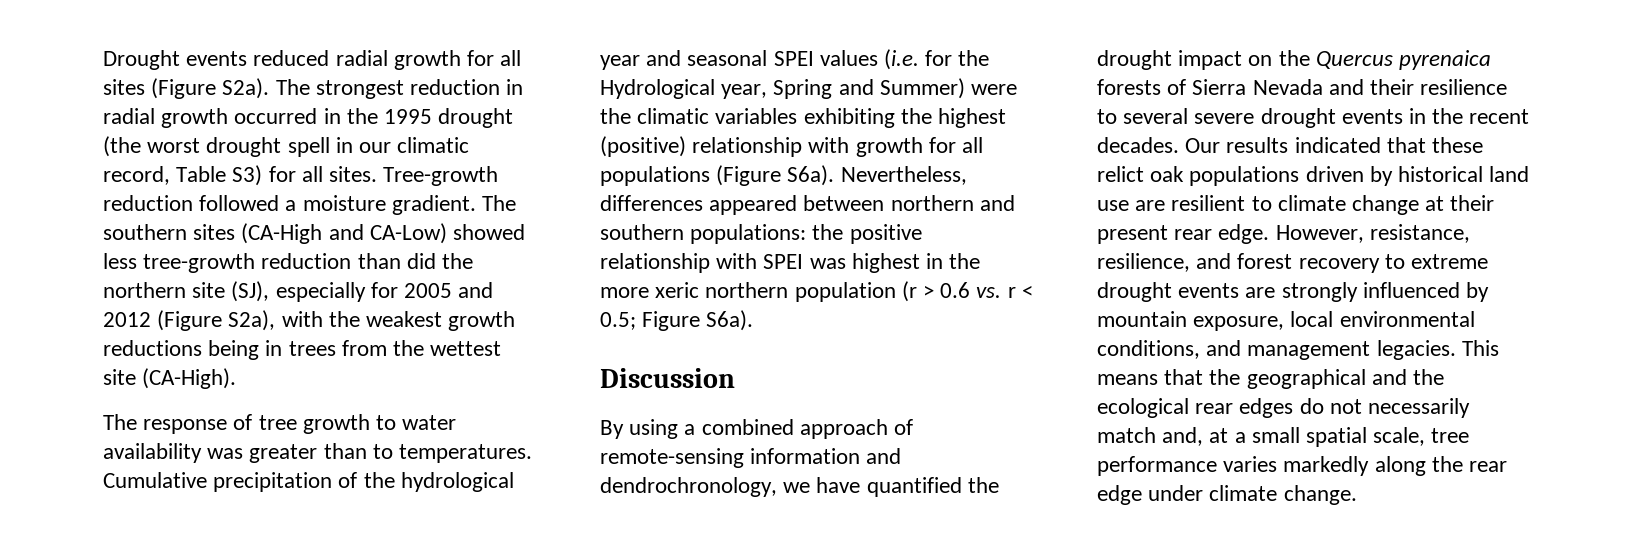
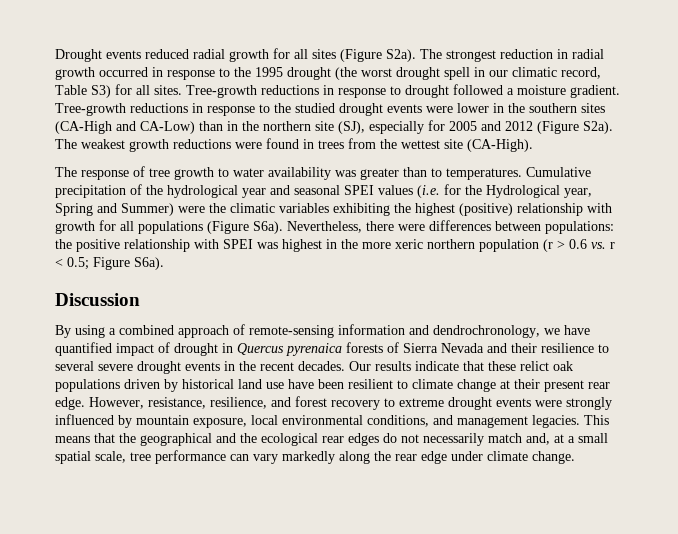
- The strongest reduction in radial growth occurred in the 1995 drought (the worst drought spell in our climatic record, Table S3) for all sites.
+ The strongest reduction in radial growth occurred in response to the 1995 drought (the worst drought spell in our climatic record, Table S3) for all sites.
- Tree-growth reduction followed a moisture gradient. The southern sites (CA-High and CA-Low) showed less tree-growth reduction than did the northern site (SJ), especially for 2005 and 2012 (Figure S2a), with the weakest growth reductions being in trees from the wettest site (CA-High).
+ Tree-growth reductions in response to drought followed a moisture gradient. Tree-growth reductions in response to the studied drought events were lower in the southern sites (CA-High and CA-Low) than in the northern site (SJ), especially for 2005 and 2012 (Figure S2a). The weakest growth reductions were found in trees from the wettest site (CA-High).
- Nevertheless, differences appeared between northern and southern populations: the positive relationship with SPEI was highest in the more xeric northern population (r > 0.6 vs. r < 0.5; Figure S6a).
+ Nevertheless, there were differences between populations: the positive relationship with SPEI was highest in the more xeric northern population (r > 0.6 vs. r < 0.5; Figure S6a).
- By using a combined approach of remote-sensing information and dendrochronology, we have quantified the drought impact on the Quercus pyrenaica forests of Sierra Nevada and their resilience to several severe drought events in the recent decades.
+ By using a combined approach of remote-sensing information and dendrochronology, we have quantified impact of drought in Quercus pyrenaica forests of Sierra Nevada and their resilience to several severe drought events in the recent decades.
- Our results indicated that these relict oak populations driven by historical land use are resilient to climate change at their present rear edge.
+ Our results indicate that these relict oak populations driven by historical land use have been resilient to climate change at their present rear edge.
- However, resistance, resilience, and forest recovery to extreme drought events are strongly influenced by mountain exposure, local environmental conditions, and management legacies.
+ However, resistance, resilience, and forest recovery to extreme drought events were strongly influenced by mountain exposure, local environmental conditions, and management legacies.
- This means that the geographical and the ecological rear edges do not necessarily match and, at a small spatial scale, tree performance varies markedly along the rear edge under climate change.
+ This means that the geographical and the ecological rear edges do not necessarily match and, at a small spatial scale, tree performance can vary markedly along the rear edge under climate change.

